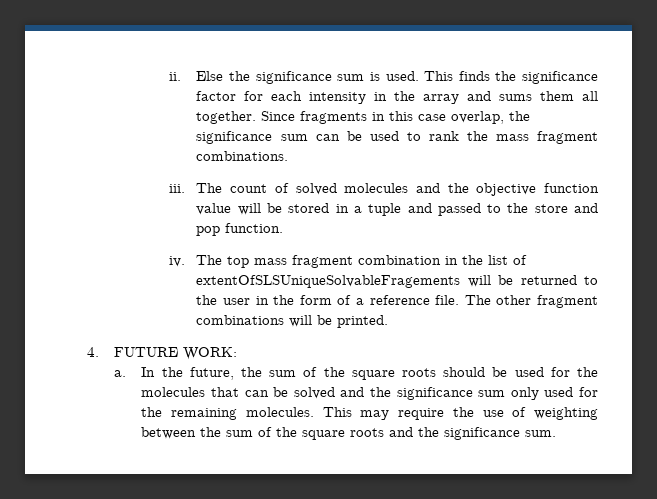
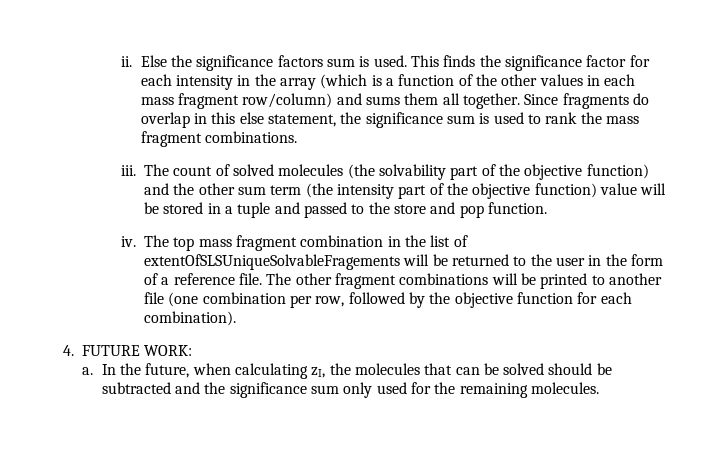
- Else the significance sum is used.
+ Else the significance factors sum is used.
- This finds the significance factor for each intensity in the array and sums them all together.
+ This finds the significance factor for each intensity in the array (which is a function of the other values in each mass fragment row/column) and sums them all together.
- Since fragments in this case overlap, the significance sum can be used to rank the mass fragment combinations.
+ Since fragments do overlap in this else statement, the significance sum is used to rank the mass fragment combinations.
- The count of solved molecules and the objective function value will be stored in a tuple and passed to the store and pop function.
+ The count of solved molecules (the solvability part of the objective function) and the other sum term (the intensity part of the objective function) value will be stored in a tuple and passed to the store and pop function.
- The other fragment combinations will be printed.
+ The other fragment combinations will be printed to another file (one combination per row, followed by the objective function for each combination).
- In the future, the sum of the square roots should be used for the molecules that can be solved and the significance sum only used for the remaining molecules. This may require the use of weighting between the sum of the square roots and the significance sum.
+ In the future, when calculating zI, the molecules that can be solved should be subtracted and the significance sum only used for the remaining molecules.

